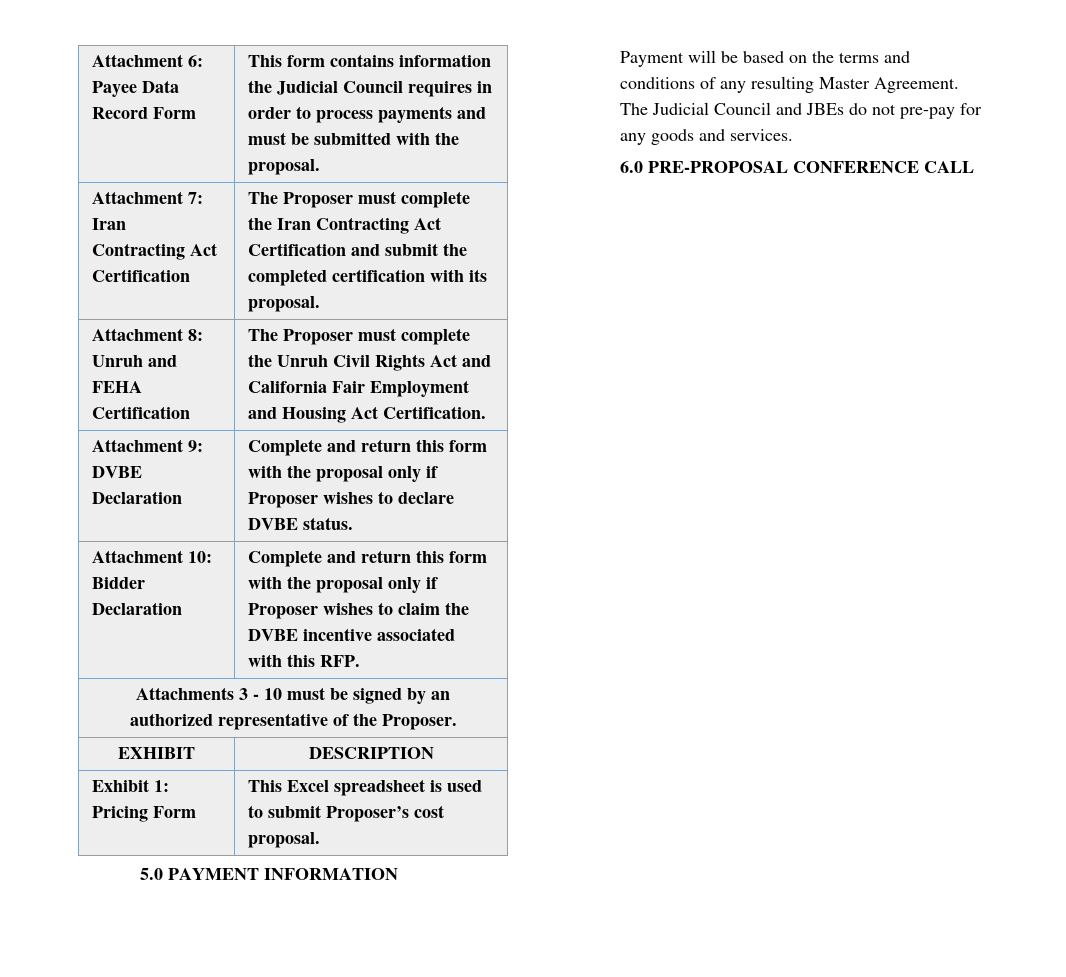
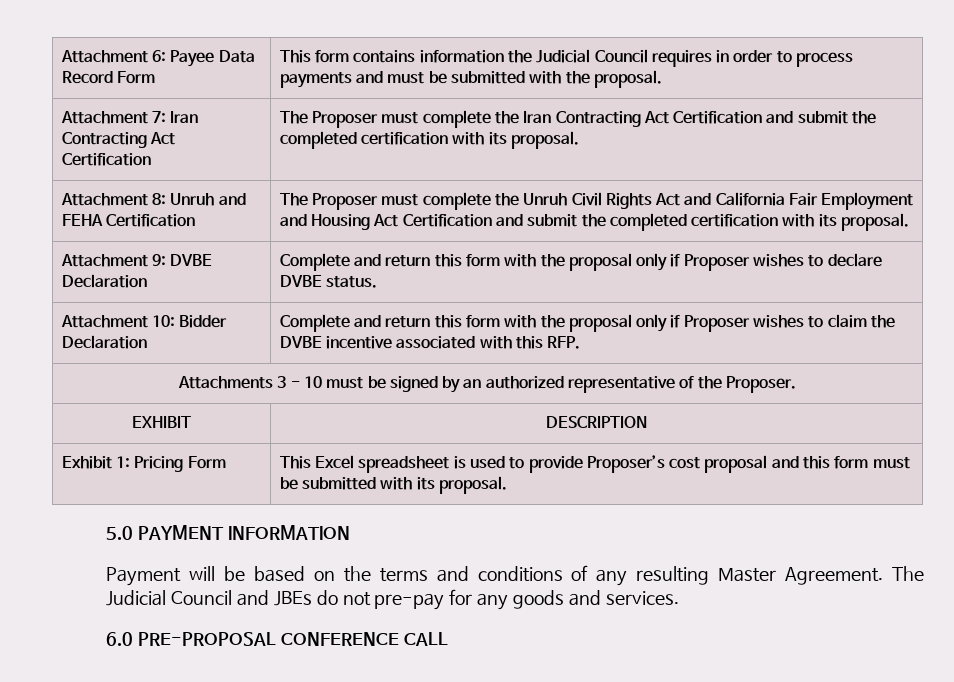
- Attachment 8: Unruh and FEHA Certification | The Proposer must complete the Unruh Civil Rights Act and California Fair Employment and Housing Act Certification.
+ Attachment 8: Unruh and FEHA Certification | The Proposer must complete the Unruh Civil Rights Act and California Fair Employment and Housing Act Certification and submit the completed certification with its proposal.
- Exhibit 1: Pricing Form | This Excel spreadsheet is used to submit Proposer’s cost proposal.
+ Exhibit 1: Pricing Form | This Excel spreadsheet is used to provide Proposer’s cost proposal and this form must be submitted with its proposal.

